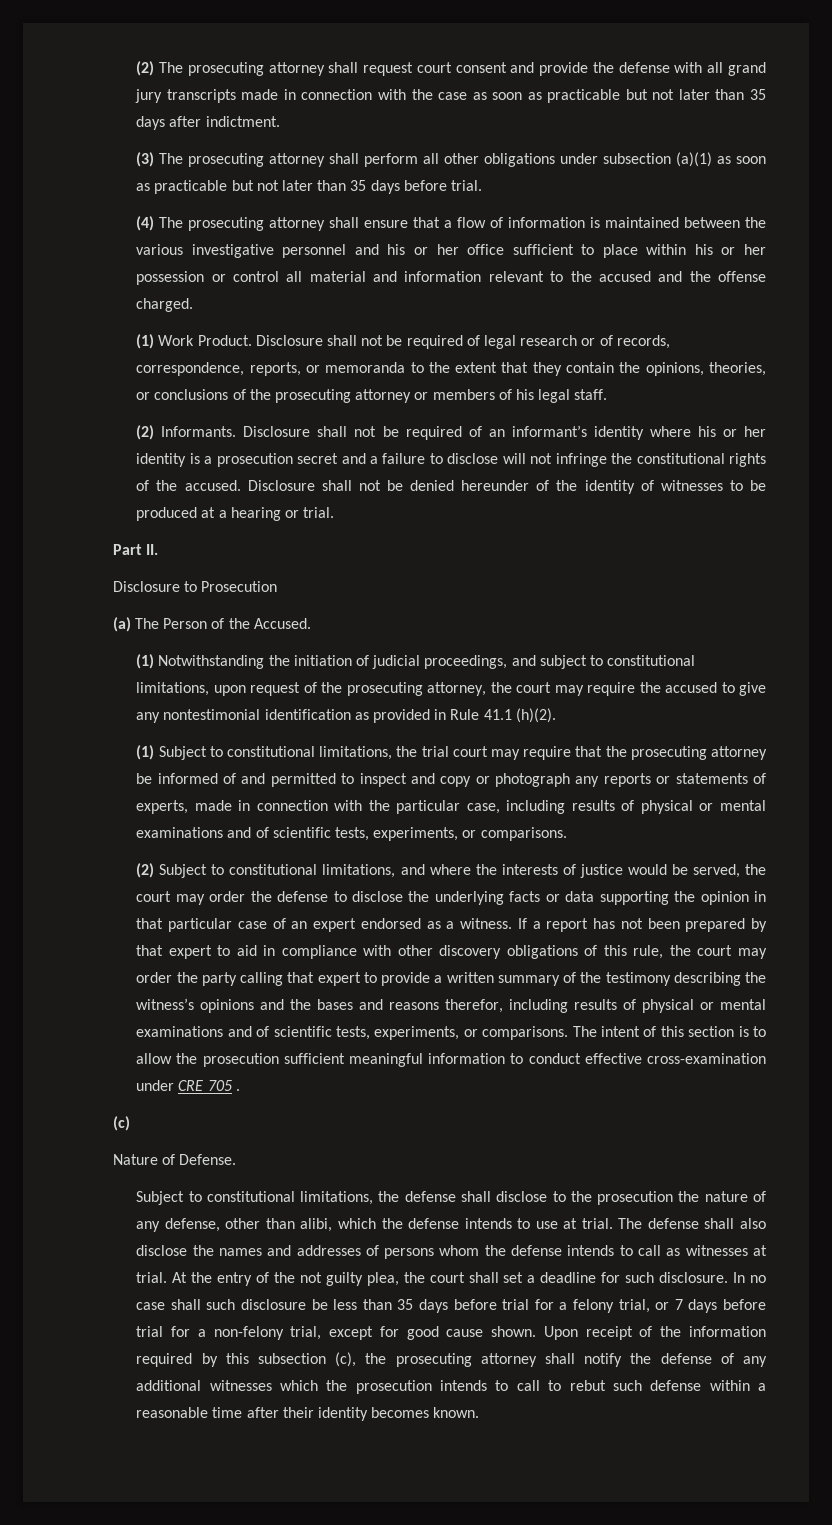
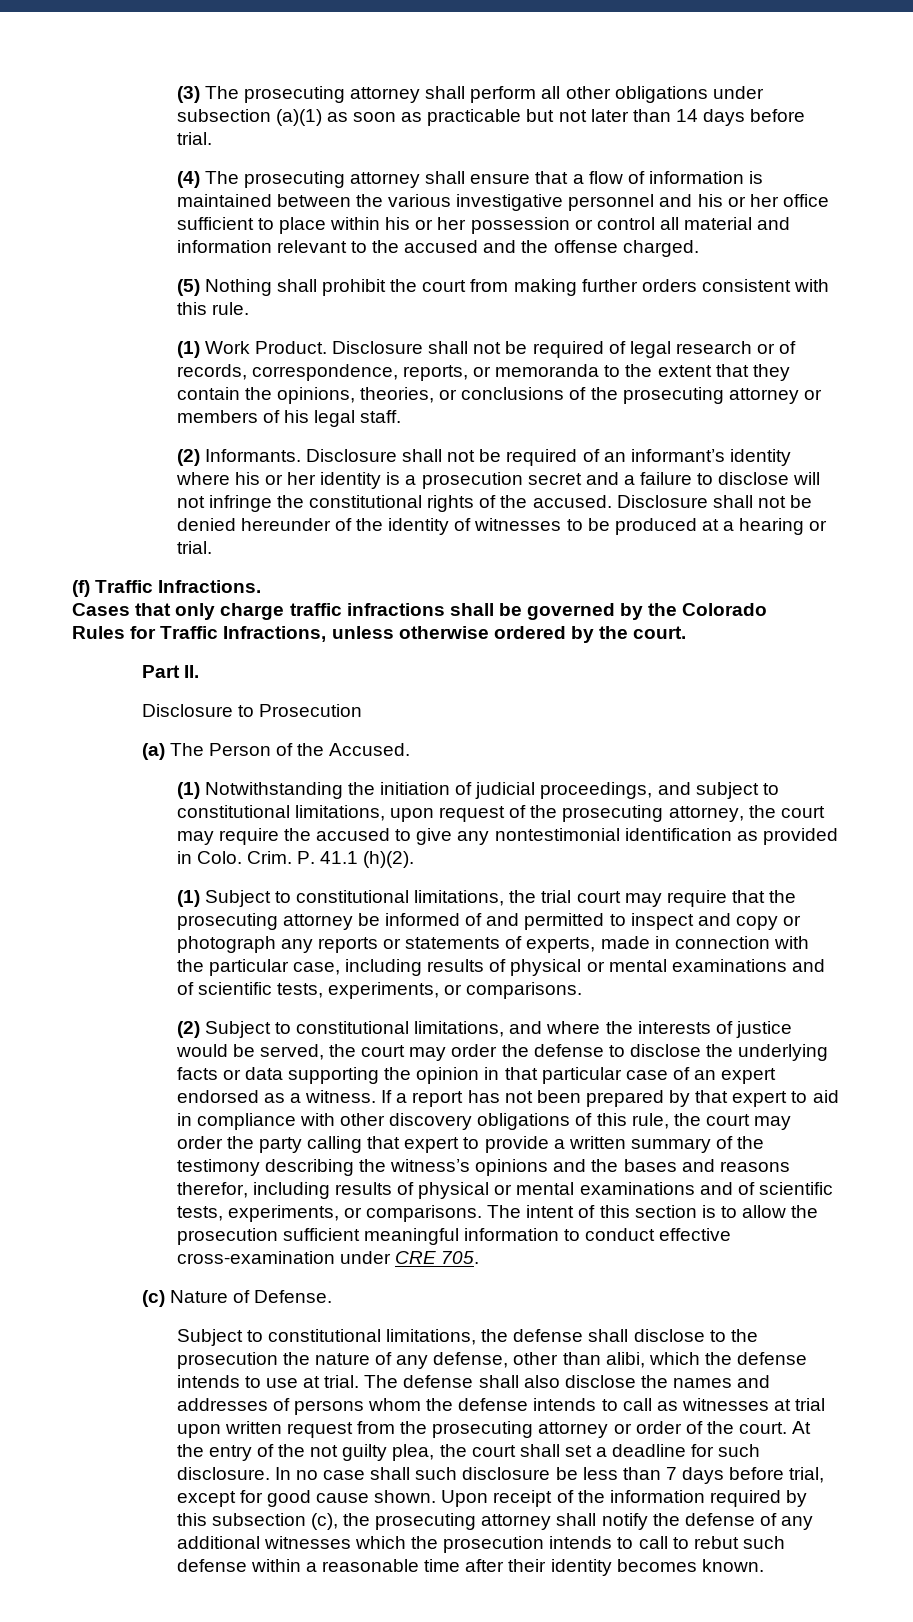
- (2) The prosecuting attorney shall request court consent and provide the defense with all grand jury transcripts made in connection with the case as soon as practicable but not later than 35 days after indictment.
- (3) The prosecuting attorney shall perform all other obligations under subsection (a)(1) as soon as practicable but not later than 35 days before trial.
+ (3) The prosecuting attorney shall perform all other obligations under subsection (a)(1) as soon as practicable but not later than 14 days before trial.
+ (5) Nothing shall prohibit the court from making further orders consistent with this rule.
+ (f) Traffic Infractions.
+ Cases that only charge traffic infractions shall be governed by the Colorado
+ Rules for Traffic Infractions, unless otherwise ordered by the court.
- (1) Notwithstanding the initiation of judicial proceedings, and subject to constitutional limitations, upon request of the prosecuting attorney, the court may require the accused to give any nontestimonial identification as provided in Rule 41.1 (h)(2).
+ (1) Notwithstanding the initiation of judicial proceedings, and subject to constitutional limitations, upon request of the prosecuting attorney, the court may require the accused to give any nontestimonial identification as provided in Colo. Crim. P. 41.1 (h)(2).
- The intent of this section is to allow the prosecution sufficient meaningful information to conduct effective cross-examination under CRE 705 .
+ The intent of this section is to allow the prosecution sufficient meaningful information to conduct effective cross-examination under CRE 705.
- (c)
- Nature of Defense.
+ (c) Nature of Defense.
- The defense shall also disclose the names and addresses of persons whom the defense intends to call as witnesses at trial.
+ The defense shall also disclose the names and addresses of persons whom the defense intends to call as witnesses at trial upon written request from the prosecuting attorney or order of the court.
- In no case shall such disclosure be less than 35 days before trial for a felony trial, or 7 days before trial for a non-felony trial, except for good cause shown.
+ In no case shall such disclosure be less than 7 days before trial, except for good cause shown.

